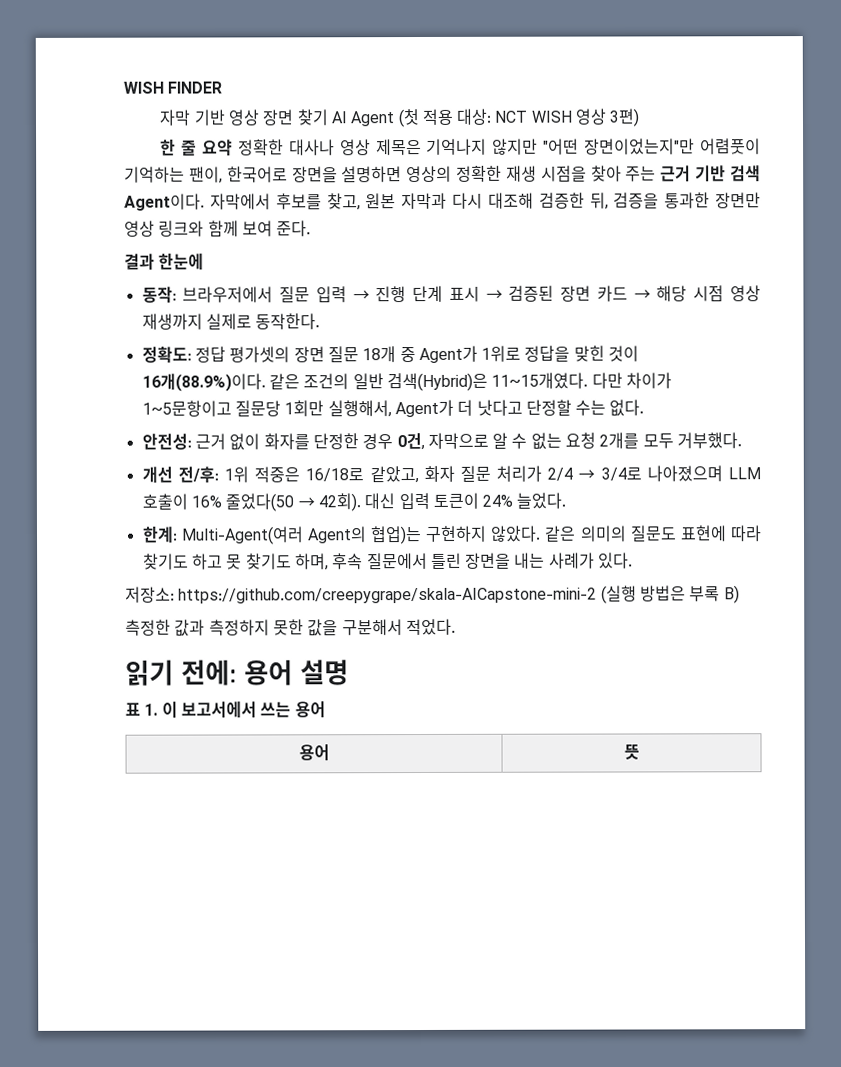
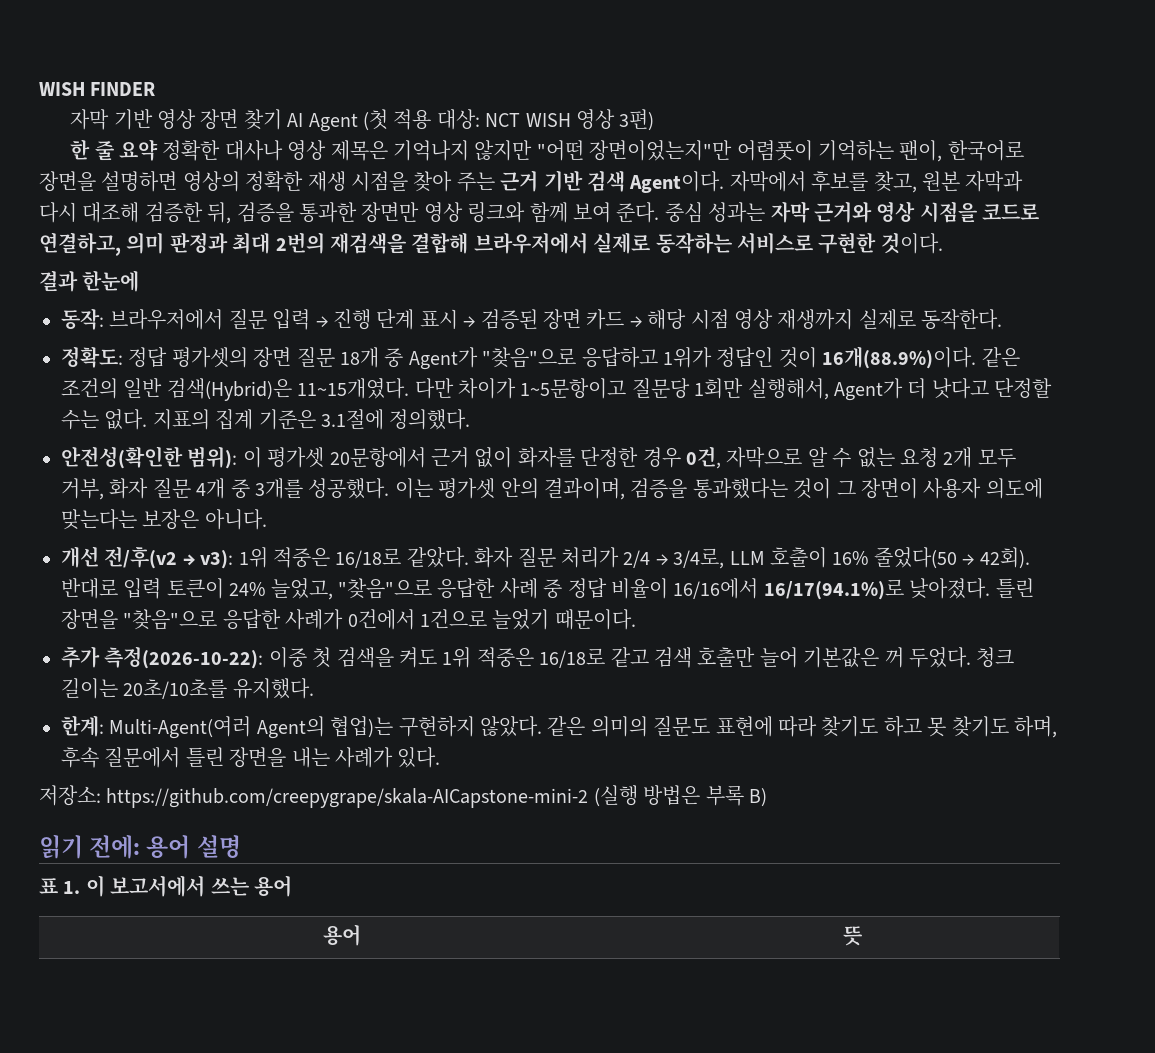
+ 중심 성과는 자막 근거와 영상 시점을 코드로 연결하고, 의미 판정과 최대 2번의 재검색을 결합해 브라우저에서 실제로 동작하는 서비스로 구현한 것이다.
- 정확도: 정답 평가셋의 장면 질문 18개 중 Agent가 1위로 정답을 맞힌 것이 16개(88.9%)이다. 같은 조건의 일반 검색(Hybrid)은 11~15개였다.
+ 정확도: 정답 평가셋의 장면 질문 18개 중 Agent가 "찾음"으로 응답하고 1위가 정답인 것이 16개(88.9%)이다. 같은 조건의 일반 검색(Hybrid)은 11~15개였다.
- 다만 차이가 1~5문항이고 질문당 1회만 실행해서, Agent가 더 낫다고 단정할 수는 없다.
- 안전성: 근거 없이 화자를 단정한 경우 0건, 자막으로 알 수 없는 요청 2개를 모두 거부했다.
- 개선 전/후: 1위 적중은 16/18로 같았고, 화자 질문 처리가 2/4 → 3/4로 나아졌으며 LLM 호출이 16% 줄었다(50 → 42회).
+ 다만 차이가 1~5문항이고 질문당 1회만 실행해서, Agent가 더 낫다고 단정할 수는 없다. 지표의 집계 기준은 3.1절에 정의했다.
+ 안전성(확인한 범위): 이 평가셋 20문항에서 근거 없이 화자를 단정한 경우 0건, 자막으로 알 수 없는 요청 2개 모두 거부, 화자 질문 4개 중 3개를 성공했다. 이는 평가셋 안의 결과이며, 검증을 통과했다는 것이 그 장면이 사용자 의도에 맞는다는 보장은 아니다.
+ 개선 전/후(v2 → v3): 1위 적중은 16/18로 같았다. 화자 질문 처리가 2/4 → 3/4로, LLM 호출이 16% 줄었다(50 → 42회).
- 대신 입력 토큰이 24% 늘었다.
+ 반대로 입력 토큰이 24% 늘었고, "찾음"으로 응답한 사례 중 정답 비율이 16/16에서 16/17(94.1%)로 낮아졌다. 틀린 장면을 "찾음"으로 응답한 사례가 0건에서 1건으로 늘었기 때문이다.
+ 추가 측정(2026-10-22): 이중 첫 검색을 켜도 1위 적중은 16/18로 같고 검색 호출만 늘어 기본값은 꺼 두었다. 청크 길이는 20초/10초를 유지했다.
- 측정한 값과 측정하지 못한 값을 구분해서 적었다.

